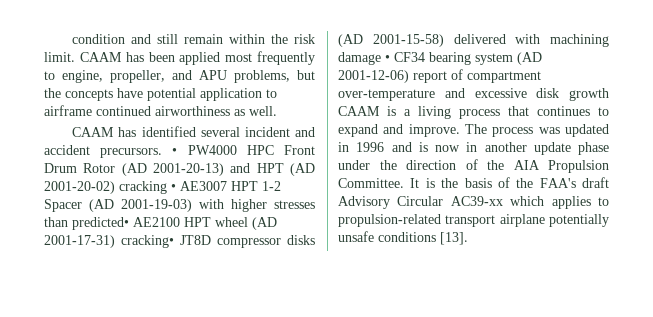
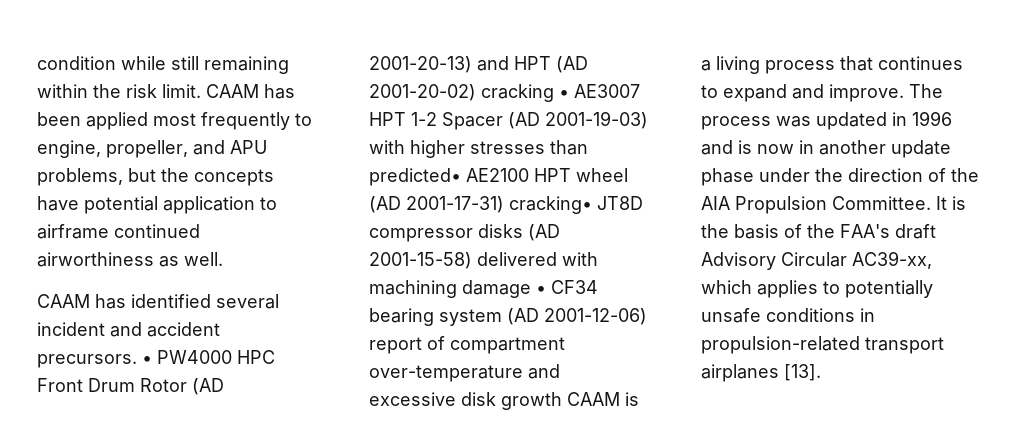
- condition and still remain within the risk limit.
+ condition while still remaining within the risk limit.
- It is the basis of the FAA's draft Advisory Circular AC39-xx which applies to propulsion-related transport airplane potentially unsafe conditions [13].
+ It is the basis of the FAA's draft Advisory Circular AC39-xx, which applies to potentially unsafe conditions in propulsion-related transport airplanes [13].

